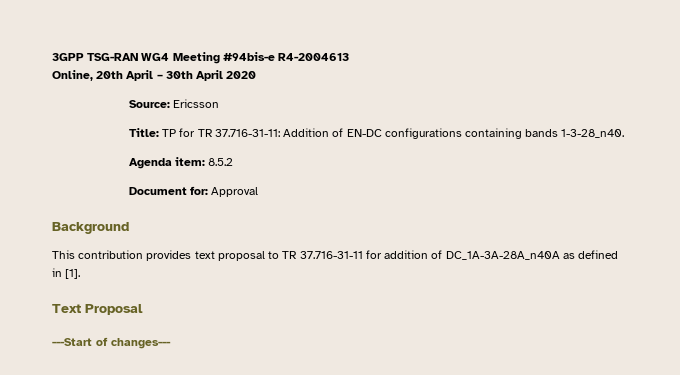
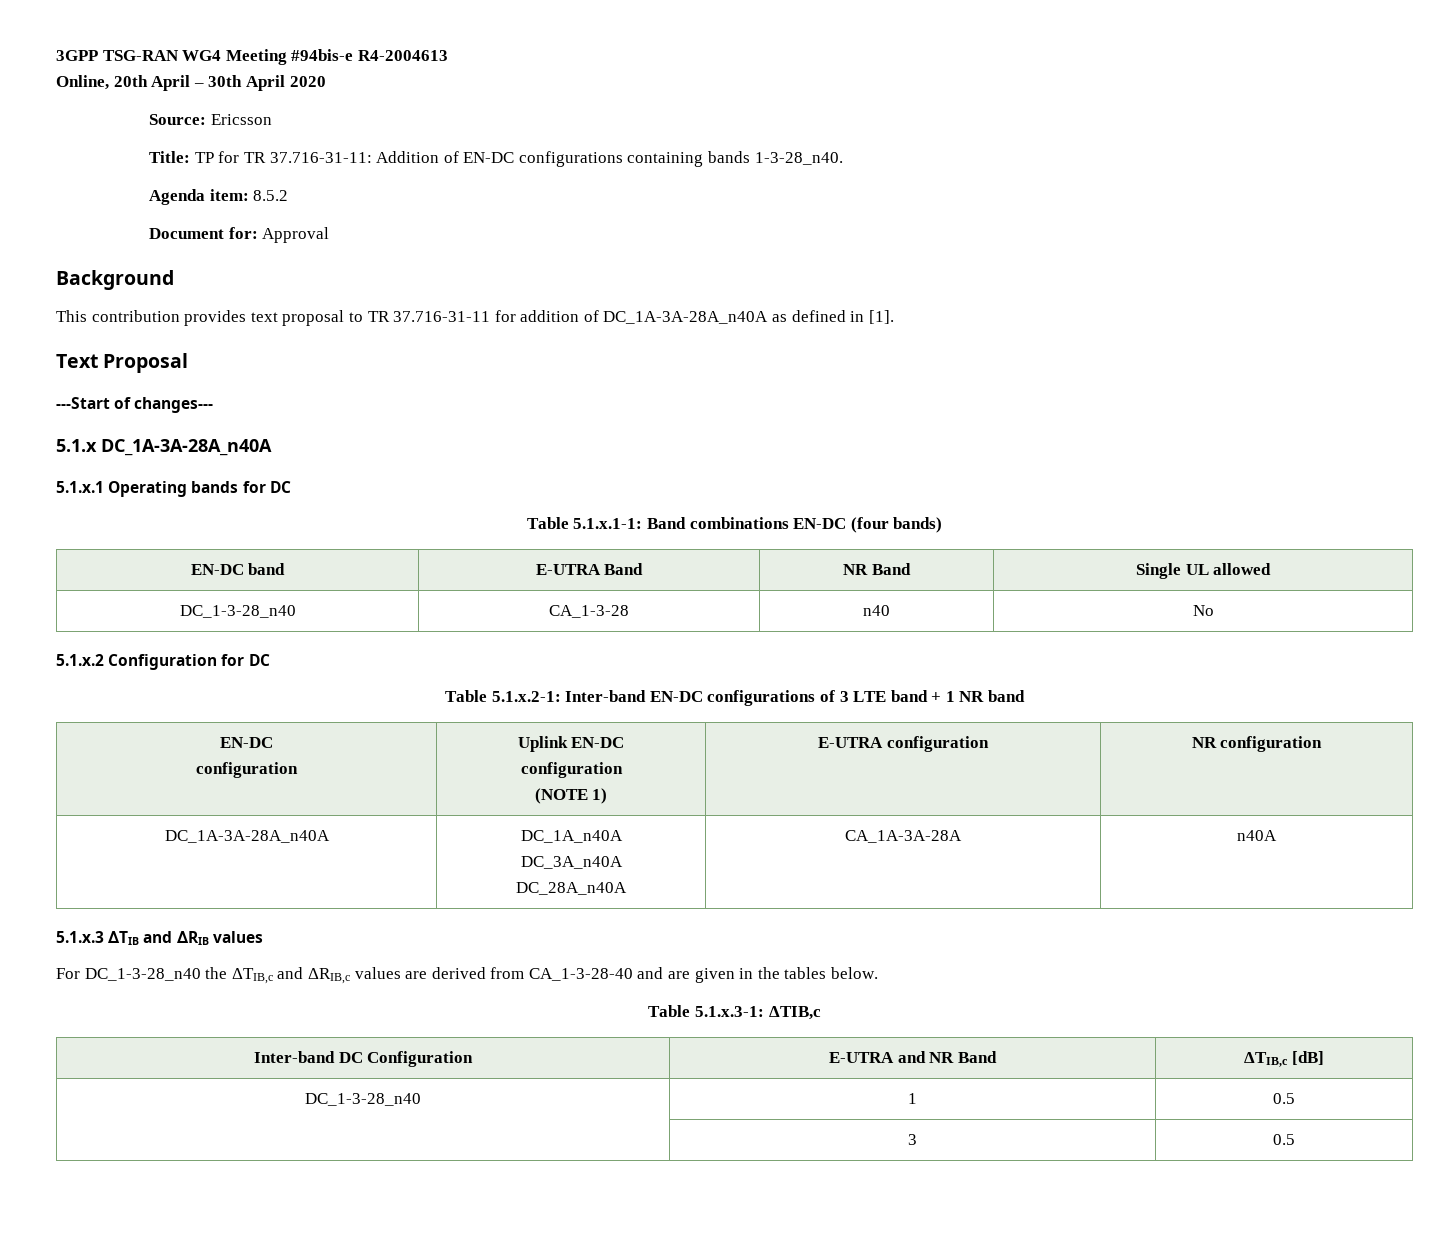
+ 5.1.x DC_1A-3A-28A_n40A
+ 5.1.x.1 Operating bands for DC
+ Table 5.1.x.1-1: Band combinations EN-DC (four bands)
+ EN-DC band | E-UTRA Band | NR Band | Single UL allowed
+ DC_1-3-28_n40 | CA_1-3-28 | n40 | No
+ 5.1.x.2 Configuration for DC
+ Table 5.1.x.2-1: Inter-band EN-DC configurations of 3 LTE band + 1 NR band
+ EN-DC
+ configuration | Uplink EN-DC
+ configuration
+ (NOTE 1) | E-UTRA configuration | NR configuration
+ DC_1A-3A-28A_n40A | DC_1A_n40A
+ DC_3A_n40A
+ DC_28A_n40A | CA_1A-3A-28A | n40A
+ 5.1.x.3 ∆TIB and ∆RIB values
+ For DC_1-3-28_n40 the ΔTIB,c and ΔRIB,c values are derived from CA_1-3-28-40 and are given in the tables below.
+ Table 5.1.x.3-1: ΔTIB,c
+ Inter-band DC Configuration | E-UTRA and NR Band | ΔTIB,c [dB]
+ DC_1-3-28_n40 | 1 | 0.5
+ | 3 | 0.5

